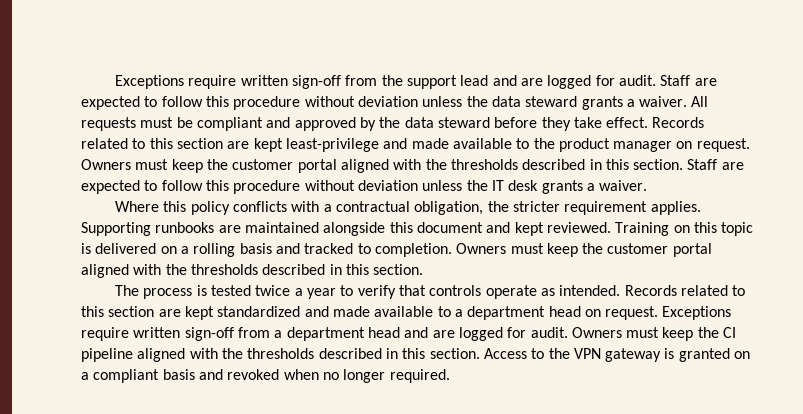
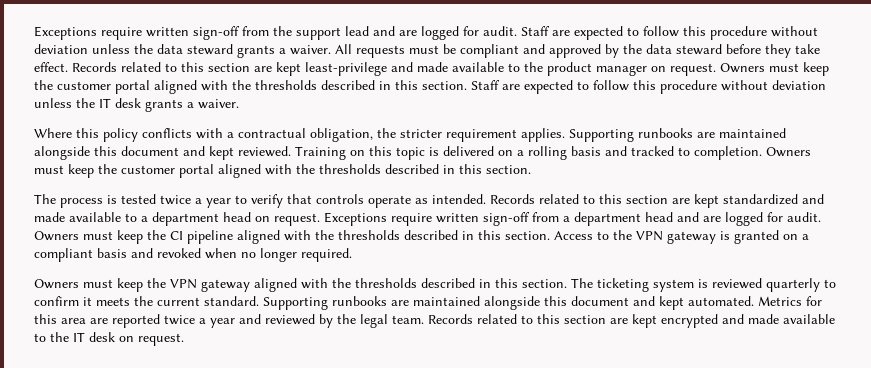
+ Owners must keep the VPN gateway aligned with the thresholds described in this section. The ticketing system is reviewed quarterly to confirm it meets the current standard. Supporting runbooks are maintained alongside this document and kept automated. Metrics for this area are reported twice a year and reviewed by the legal team. Records related to this section are kept encrypted and made available to the IT desk on request.

